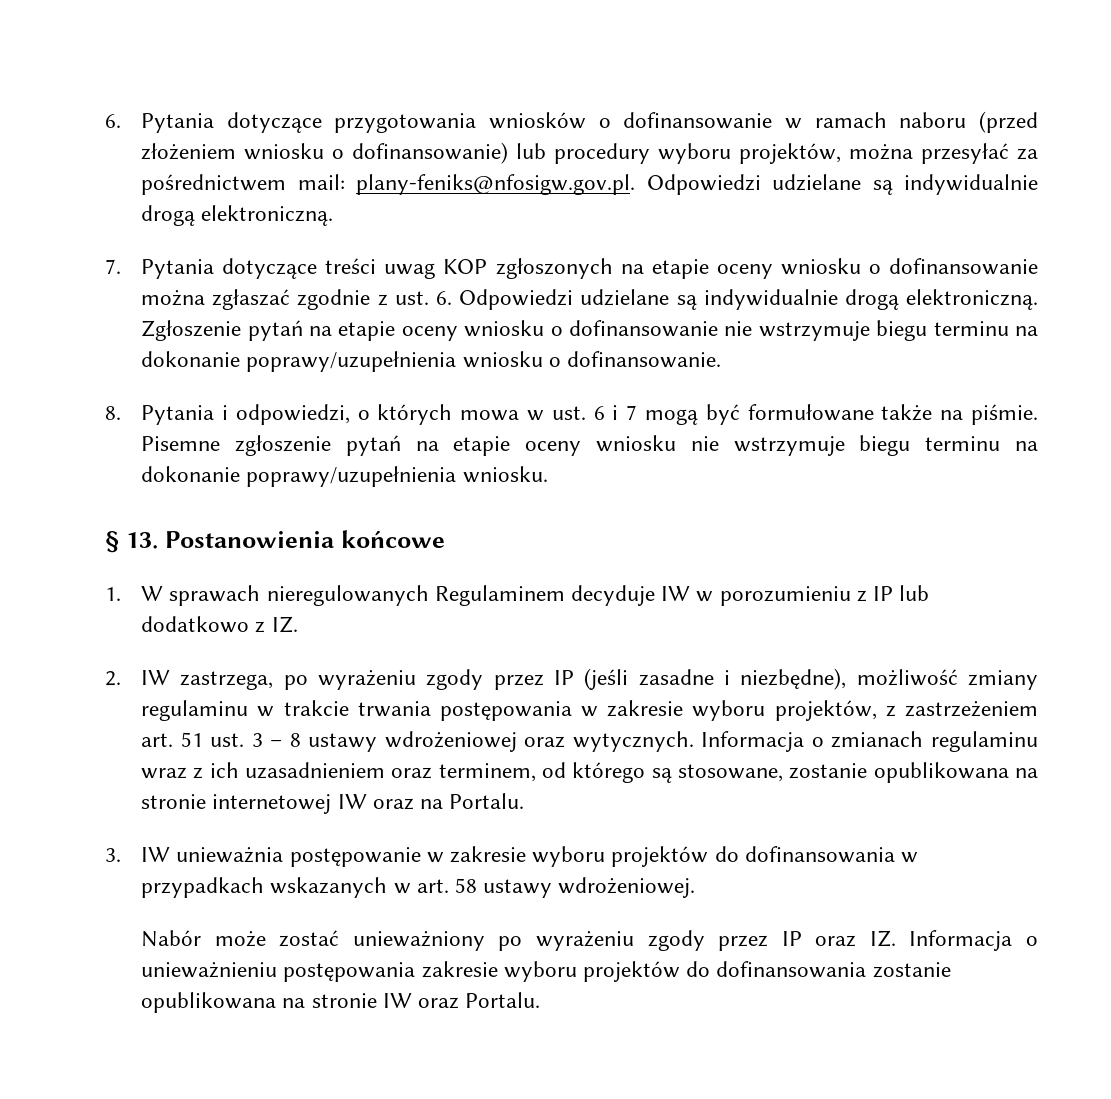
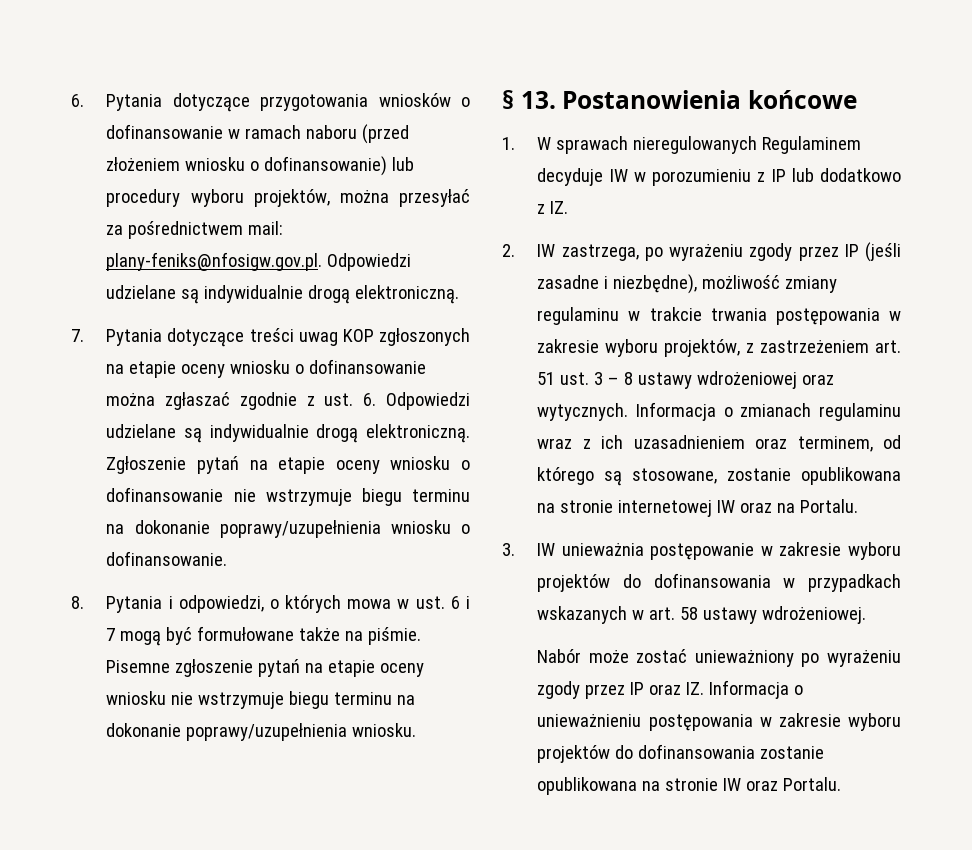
- Nabór może zostać unieważniony po wyrażeniu zgody przez IP oraz IZ. Informacja o unieważnieniu postępowania zakresie wyboru projektów do dofinansowania zostanie opublikowana na stronie IW oraz Portalu.
+ Nabór może zostać unieważniony po wyrażeniu zgody przez IP oraz IZ. Informacja o unieważnieniu postępowania w zakresie wyboru projektów do dofinansowania zostanie opublikowana na stronie IW oraz Portalu.

